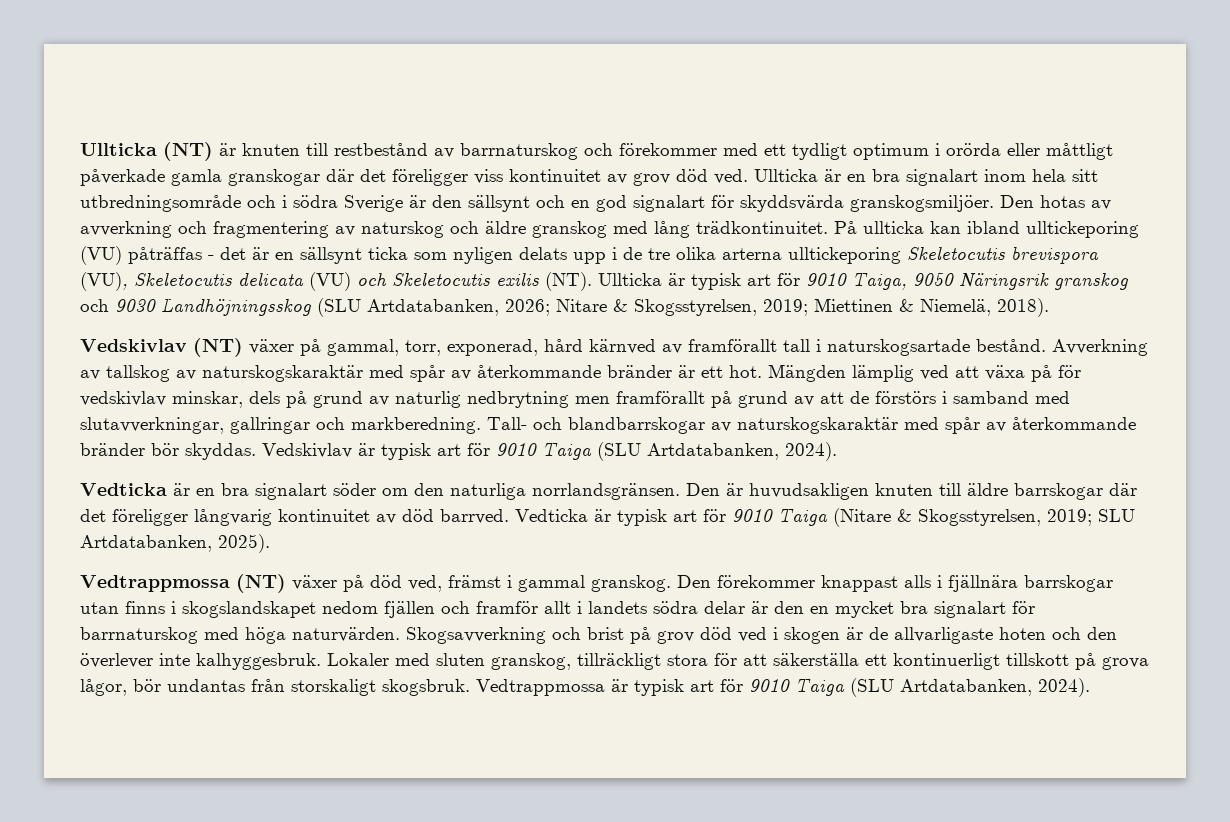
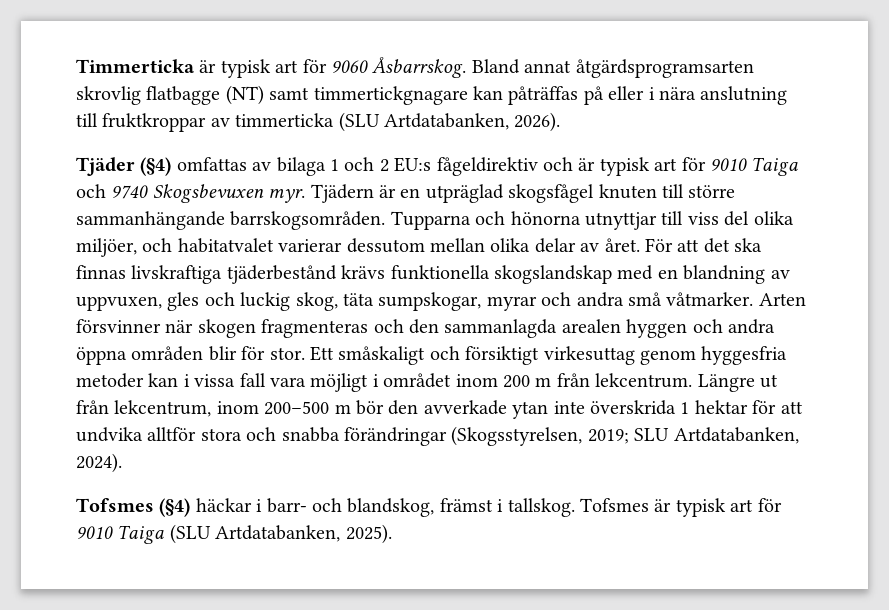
- Ullticka (NT) är knuten till restbestånd av barrnaturskog och förekommer med ett tydligt optimum i orörda eller måttligt påverkade gamla granskogar där det föreligger viss kontinuitet av grov död ved. Ullticka är en bra signalart inom hela sitt utbredningsområde och i södra Sverige är den sällsynt och en god signalart för skyddsvärda granskogsmiljöer. Den hotas av avverkning och fragmentering av naturskog och äldre granskog med lång trädkontinuitet. På ullticka kan ibland ulltickeporing (VU) påträffas - det är en sällsynt ticka som nyligen delats upp i de tre olika arterna ulltickeporing Skeletocutis brevispora (VU), Skeletocutis delicata (VU) och Skeletocutis exilis (NT). Ullticka är typisk art för 9010 Taiga, 9050 Näringsrik granskog och 9030 Landhöjningsskog (SLU Artdatabanken, 2026; Nitare & Skogsstyrelsen, 2019; Miettinen & Niemelä, 2018).
- Vedskivlav (NT) växer på gammal, torr, exponerad, hård kärnved av framförallt tall i naturskogsartade bestånd. Avverkning av tallskog av naturskogskaraktär med spår av återkommande bränder är ett hot. Mängden lämplig ved att växa på för vedskivlav minskar, dels på grund av naturlig nedbrytning men framförallt på grund av att de förstörs i samband med slutavverkningar, gallringar och markberedning. Tall- och blandbarrskogar av naturskogskaraktär med spår av återkommande bränder bör skyddas. Vedskivlav är typisk art för 9010 Taiga (SLU Artdatabanken, 2024).
- Vedticka är en bra signalart söder om den naturliga norrlandsgränsen. Den är huvudsakligen knuten till äldre barrskogar där det föreligger långvarig kontinuitet av död barrved. Vedticka är typisk art för 9010 Taiga (Nitare & Skogsstyrelsen, 2019; SLU Artdatabanken, 2025).
- Vedtrappmossa (NT) växer på död ved, främst i gammal granskog. Den förekommer knappast alls i fjällnära barrskogar utan finns i skogslandskapet nedom fjällen och framför allt i landets södra delar är den en mycket bra signalart för barrnaturskog med höga naturvärden. Skogsavverkning och brist på grov död ved i skogen är de allvarligaste hoten och den överlever inte kalhyggesbruk. Lokaler med sluten granskog, tillräckligt stora för att säkerställa ett kontinuerligt tillskott på grova lågor, bör undantas från storskaligt skogsbruk. Vedtrappmossa är typisk art för 9010 Taiga (SLU Artdatabanken, 2024).
+ Timmerticka är typisk art för 9060 Åsbarrskog. Bland annat åtgärdsprogramsarten skrovlig flatbagge (NT) samt timmertickgnagare kan påträffas på eller i nära anslutning till fruktkroppar av timmerticka (SLU Artdatabanken, 2026).
+ Tjäder (§4) omfattas av bilaga 1 och 2 EU:s fågeldirektiv och är typisk art för 9010 Taiga och 9740 Skogsbevuxen myr. Tjädern är en utpräglad skogsfågel knuten till större sammanhängande barrskogsområden. Tupparna och hönorna utnyttjar till viss del olika miljöer, och habitatvalet varierar dessutom mellan olika delar av året. För att det ska finnas livskraftiga tjäderbestånd krävs funktionella skogslandskap med en blandning av uppvuxen, gles och luckig skog, täta sumpskogar, myrar och andra små våtmarker. Arten försvinner när skogen fragmenteras och den sammanlagda arealen hyggen och andra öppna områden blir för stor. Ett småskaligt och försiktigt virkesuttag genom hyggesfria metoder kan i vissa fall vara möjligt i området inom 200 m från lekcentrum. Längre ut från lekcentrum, inom 200–500 m bör den avverkade ytan inte överskrida 1 hektar för att undvika alltför stora och snabba förändringar (Skogsstyrelsen, 2019; SLU Artdatabanken, 2024).
+ Tofsmes (§4) häckar i barr- och blandskog, främst i tallskog. Tofsmes är typisk art för 9010 Taiga (SLU Artdatabanken, 2025).

